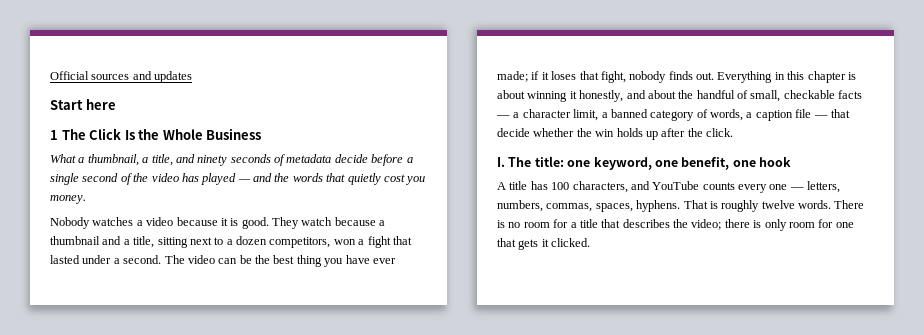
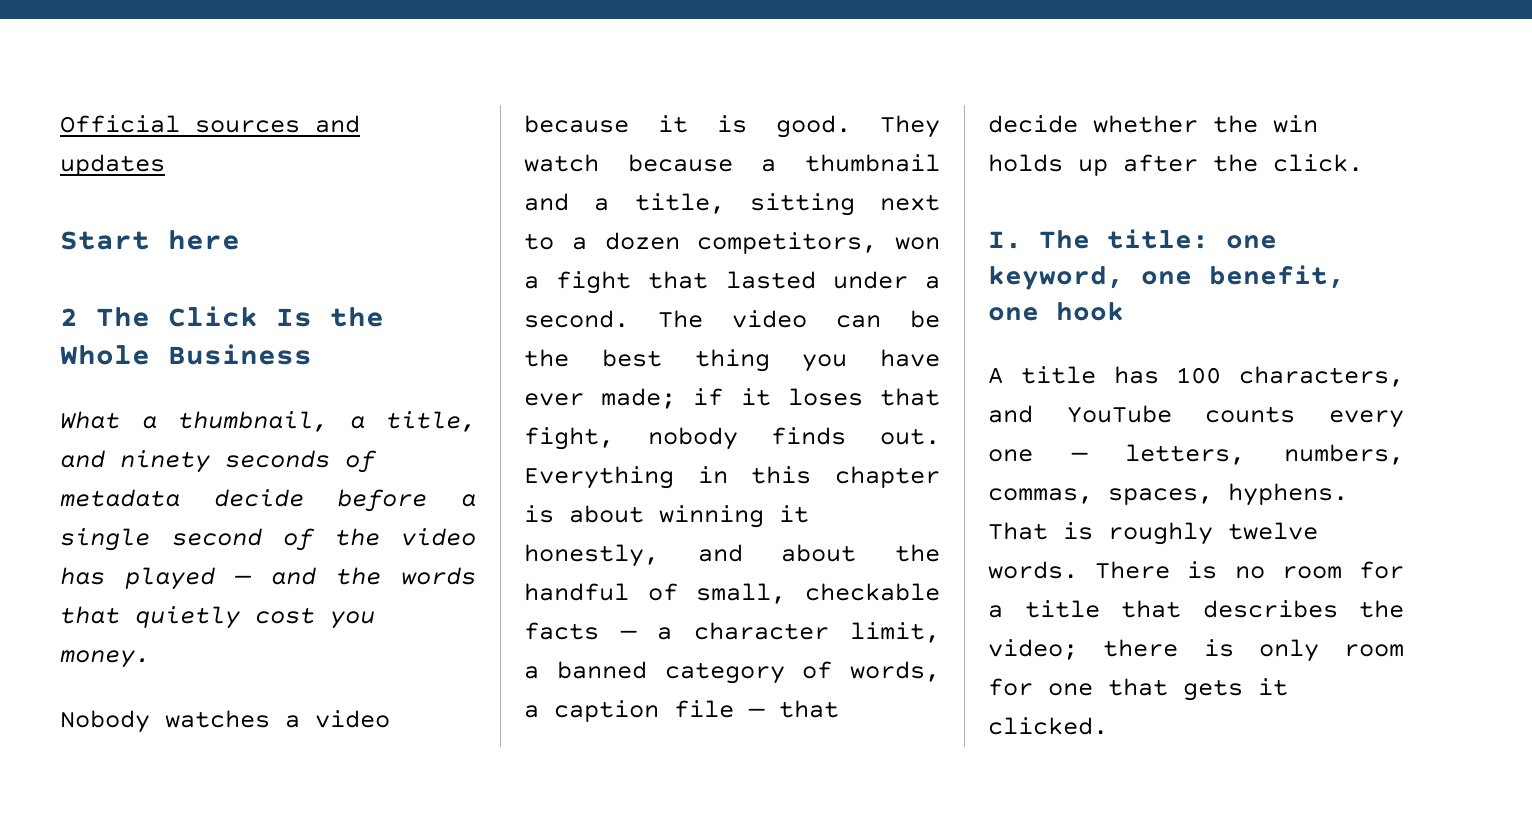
- 1 The Click Is the Whole Business
+ 2 The Click Is the Whole Business

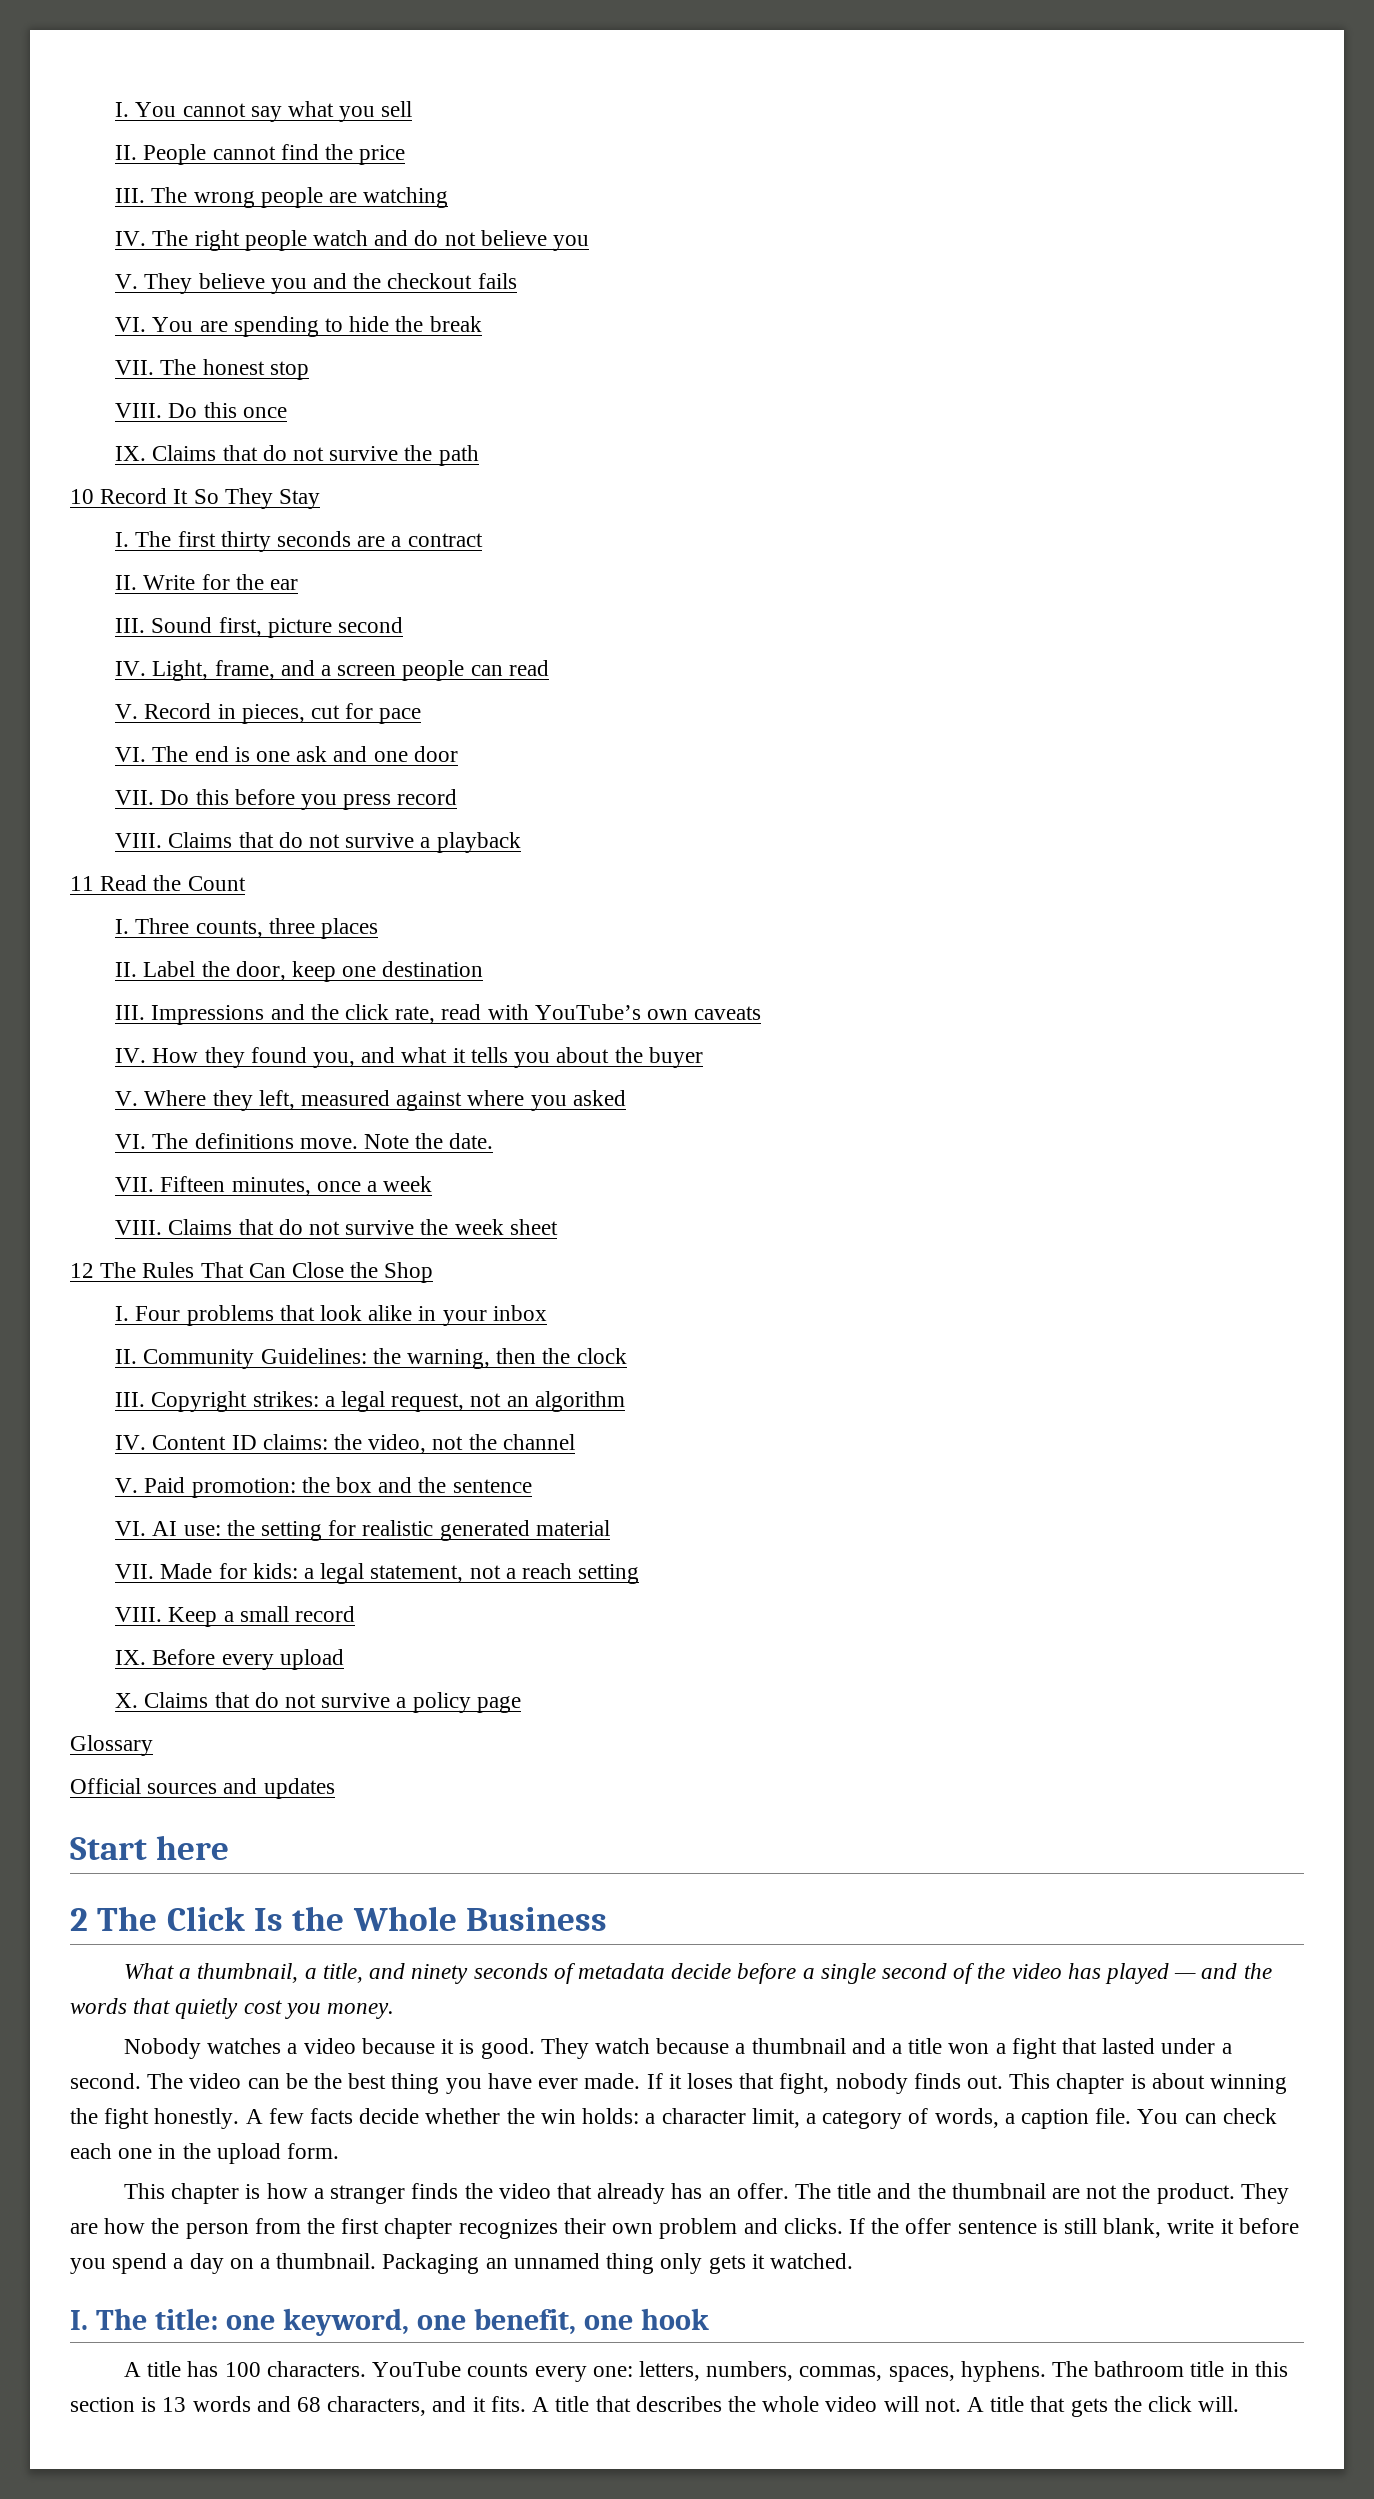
+ I. You cannot say what you sell
+ II. People cannot find the price
+ III. The wrong people are watching
+ IV. The right people watch and do not believe you
+ V. They believe you and the checkout fails
+ VI. You are spending to hide the break
+ VII. The honest stop
+ VIII. Do this once
+ IX. Claims that do not survive the path
+ 10 Record It So They Stay
+ I. The first thirty seconds are a contract
+ II. Write for the ear
+ III. Sound first, picture second
+ IV. Light, frame, and a screen people can read
+ V. Record in pieces, cut for pace
+ VI. The end is one ask and one door
+ VII. Do this before you press record
+ VIII. Claims that do not survive a playback
+ 11 Read the Count
+ I. Three counts, three places
+ II. Label the door, keep one destination
+ III. Impressions and the click rate, read with YouTube’s own caveats
+ IV. How they found you, and what it tells you about the buyer
+ V. Where they left, measured against where you asked
+ VI. The definitions move. Note the date.
+ VII. Fifteen minutes, once a week
+ VIII. Claims that do not survive the week sheet
+ 12 The Rules That Can Close the Shop
+ I. Four problems that look alike in your inbox
+ II. Community Guidelines: the warning, then the clock
+ III. Copyright strikes: a legal request, not an algorithm
+ IV. Content ID claims: the video, not the channel
+ V. Paid promotion: the box and the sentence
+ VI. AI use: the setting for realistic generated material
+ VII. Made for kids: a legal statement, not a reach setting
+ VIII. Keep a small record
+ IX. Before every upload
+ X. Claims that do not survive a policy page
+ Glossary
- They watch because a thumbnail and a title, sitting next to a dozen competitors, won a fight that lasted under a second.
+ They watch because a thumbnail and a title won a fight that lasted under a second.
- The video can be the best thing you have ever made; if it loses that fight, nobody finds out.
+ The video can be the best thing you have ever made. If it loses that fight, nobody finds out.
- Everything in this chapter is about winning it honestly, and about the handful of small, checkable facts — a character limit, a banned category of words, a caption file — that decide whether the win holds up after the click.
+ This chapter is about winning the fight honestly. A few facts decide whether the win holds: a character limit, a category of words, a caption file. You can check each one in the upload form.
+ This chapter is how a stranger finds the video that already has an offer. The title and the thumbnail are not the product. They are how the person from the first chapter recognizes their own problem and clicks. If the offer sentence is still blank, write it before you spend a day on a thumbnail. Packaging an unnamed thing only gets it watched.
- A title has 100 characters, and YouTube counts every one — letters, numbers, commas, spaces, hyphens.
+ A title has 100 characters. YouTube counts every one: letters, numbers, commas, spaces, hyphens.
- That is roughly twelve words. There is no room for a title that describes the video; there is only room for one that gets it clicked.
+ The bathroom title in this section is 13 words and 68 characters, and it fits. A title that describes the whole video will not. A title that gets the click will.

